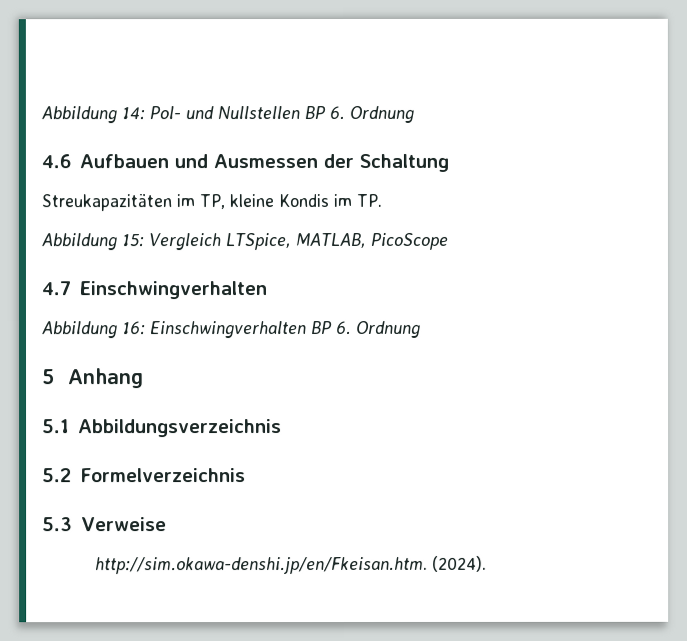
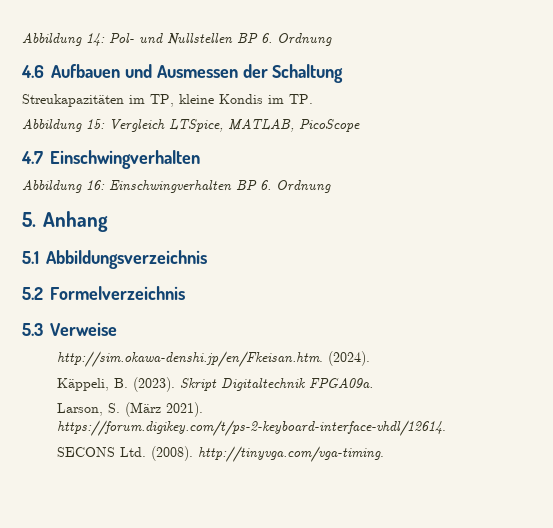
- 5 Anhang
+ 5. Anhang
+ Käppeli, B. (2023). Skript Digitaltechnik FPGA09a.
+ Larson, S. (März 2021). https://forum.digikey.com/t/ps-2-keyboard-interface-vhdl/12614.
+ SECONS Ltd. (2008). http://tinyvga.com/vga-timing.

